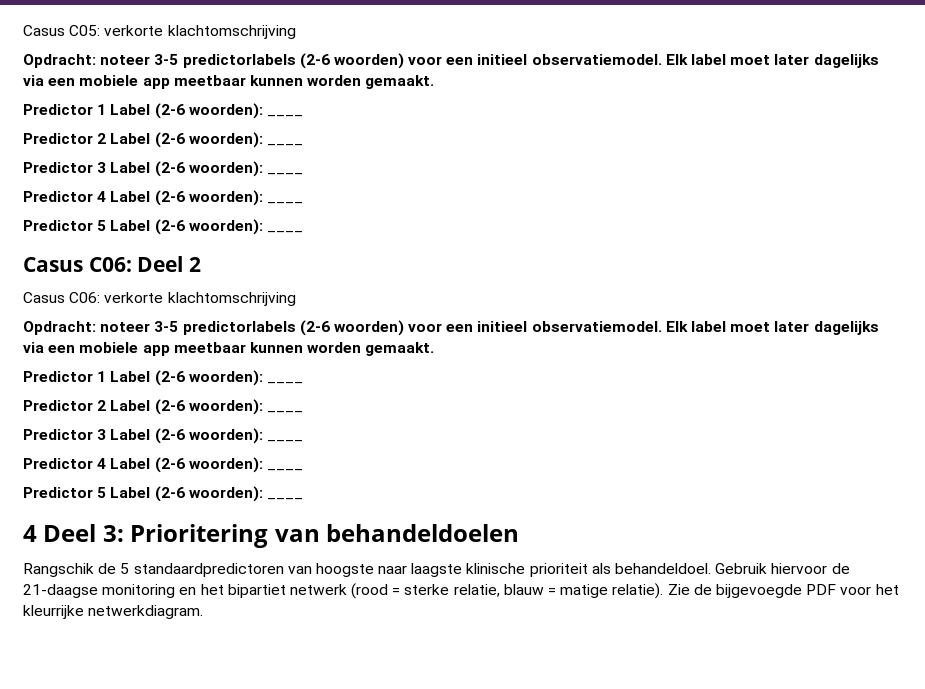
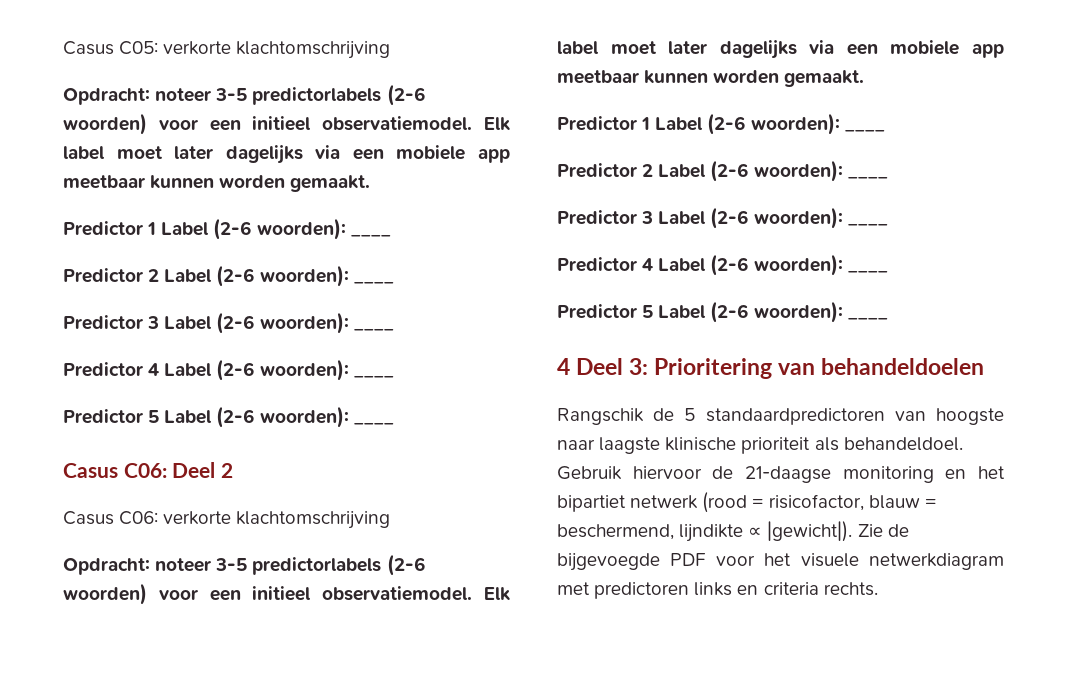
- Gebruik hiervoor de 21-daagse monitoring en het bipartiet netwerk (rood = sterke relatie, blauw = matige relatie).
+ Gebruik hiervoor de 21-daagse monitoring en het bipartiet netwerk (rood = risicofactor, blauw = beschermend, lijndikte ∝ |gewicht|).
- Zie de bijgevoegde PDF voor het kleurrijke netwerkdiagram.
+ Zie de bijgevoegde PDF voor het visuele netwerkdiagram met predictoren links en criteria rechts.

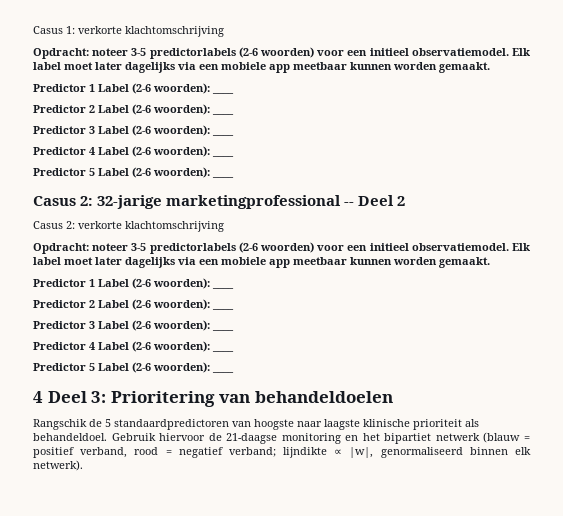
- Casus C05: verkorte klachtomschrijving
+ Casus 1: verkorte klachtomschrijving
- Casus C06: Deel 2
+ Casus 2: 32-jarige marketingprofessional -- Deel 2
- Casus C06: verkorte klachtomschrijving
+ Casus 2: verkorte klachtomschrijving
- Gebruik hiervoor de 21-daagse monitoring en het bipartiet netwerk (rood = risicofactor, blauw = beschermend, lijndikte ∝ |gewicht|). Zie de bijgevoegde PDF voor het visuele netwerkdiagram met predictoren links en criteria rechts.
+ Gebruik hiervoor de 21-daagse monitoring en het bipartiet netwerk (blauw = positief verband, rood = negatief verband; lijndikte ∝ |w|, genormaliseerd binnen elk netwerk).

